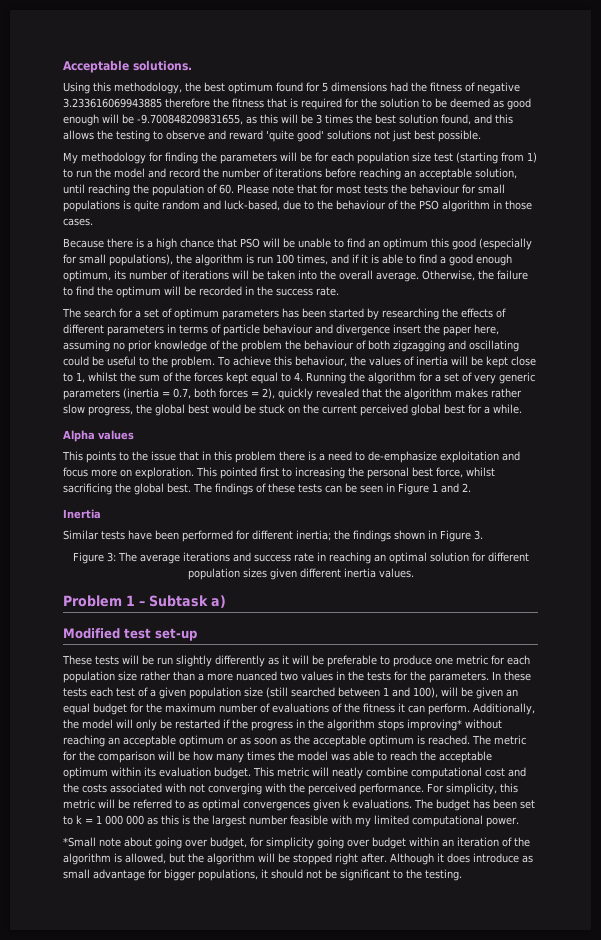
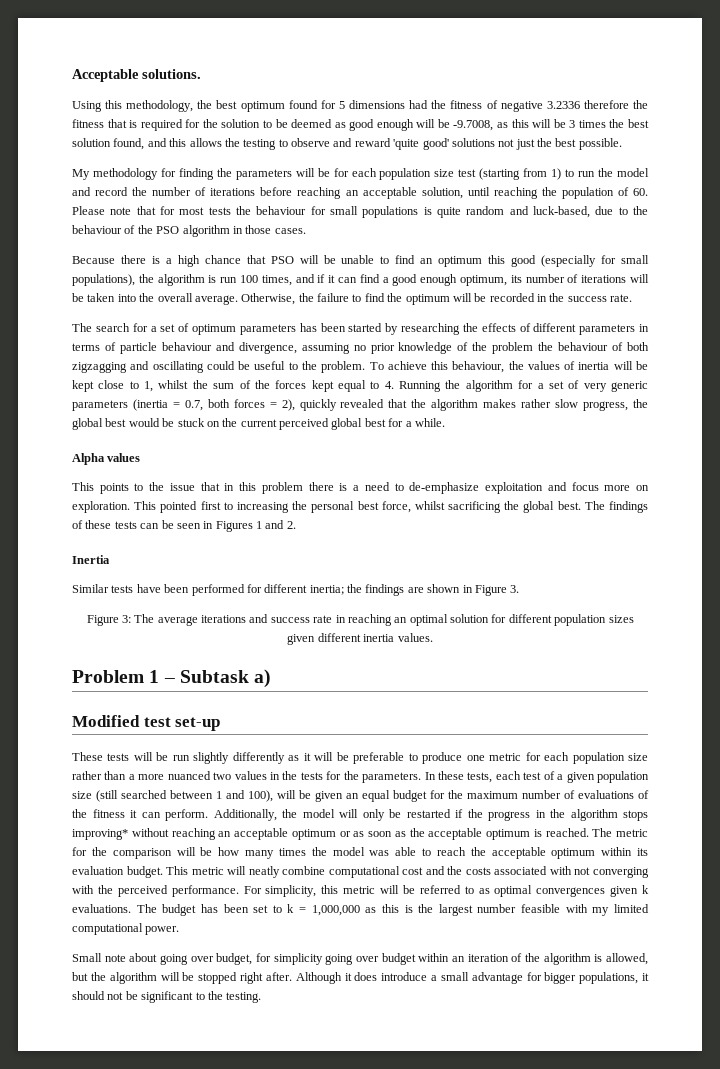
- Using this methodology, the best optimum found for 5 dimensions had the fitness of negative 3.233616069943885 therefore the fitness that is required for the solution to be deemed as good enough will be -9.700848209831655, as this will be 3 times the best solution found, and this allows the testing to observe and reward 'quite good' solutions not just best possible.
+ Using this methodology, the best optimum found for 5 dimensions had the fitness of negative 3.2336 therefore the fitness that is required for the solution to be deemed as good enough will be -9.7008, as this will be 3 times the best solution found, and this allows the testing to observe and reward 'quite good' solutions not just the best possible.
- Because there is a high chance that PSO will be unable to find an optimum this good (especially for small populations), the algorithm is run 100 times, and if it is able to find a good enough optimum, its number of iterations will be taken into the overall average.
+ Because there is a high chance that PSO will be unable to find an optimum this good (especially for small populations), the algorithm is run 100 times, and if it can find a good enough optimum, its number of iterations will be taken into the overall average.
- The search for a set of optimum parameters has been started by researching the effects of different parameters in terms of particle behaviour and divergence insert the paper here, assuming no prior knowledge of the problem the behaviour of both zigzagging and oscillating could be useful to the problem.
+ The search for a set of optimum parameters has been started by researching the effects of different parameters in terms of particle behaviour and divergence, assuming no prior knowledge of the problem the behaviour of both zigzagging and oscillating could be useful to the problem.
- The findings of these tests can be seen in Figure 1 and 2.
+ The findings of these tests can be seen in Figures 1 and 2.
- Similar tests have been performed for different inertia; the findings shown in Figure 3.
+ Similar tests have been performed for different inertia; the findings are shown in Figure 3.
- In these tests each test of a given population size (still searched between 1 and 100), will be given an equal budget for the maximum number of evaluations of the fitness it can perform.
+ In these tests, each test of a given population size (still searched between 1 and 100), will be given an equal budget for the maximum number of evaluations of the fitness it can perform.
- The budget has been set to k = 1 000 000 as this is the largest number feasible with my limited computational power.
+ The budget has been set to k = 1,000,000 as this is the largest number feasible with my limited computational power.
- *Small note about going over budget, for simplicity going over budget within an iteration of the algorithm is allowed, but the algorithm will be stopped right after.
+ Small note about going over budget, for simplicity going over budget within an iteration of the algorithm is allowed, but the algorithm will be stopped right after.
- Although it does introduce as small advantage for bigger populations, it should not be significant to the testing.
+ Although it does introduce a small advantage for bigger populations, it should not be significant to the testing.

